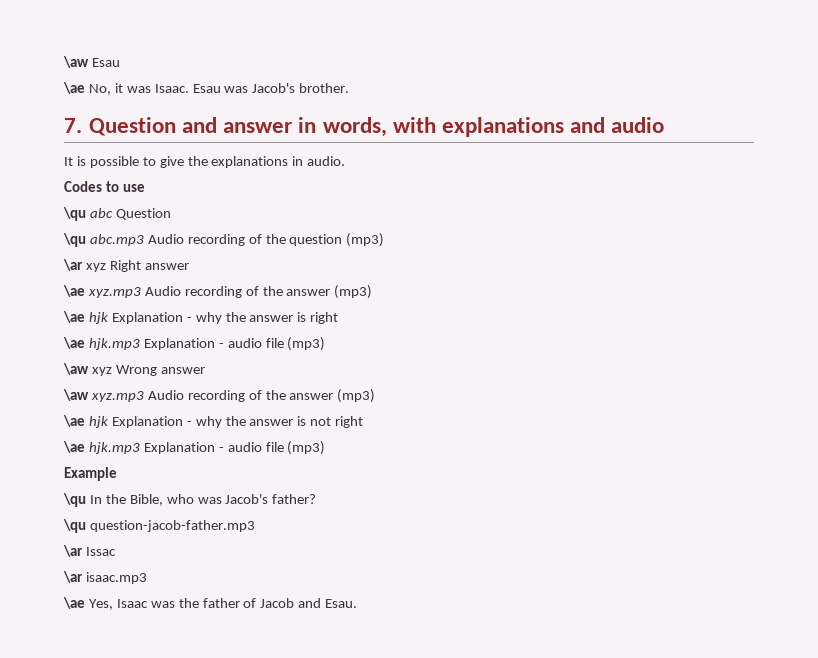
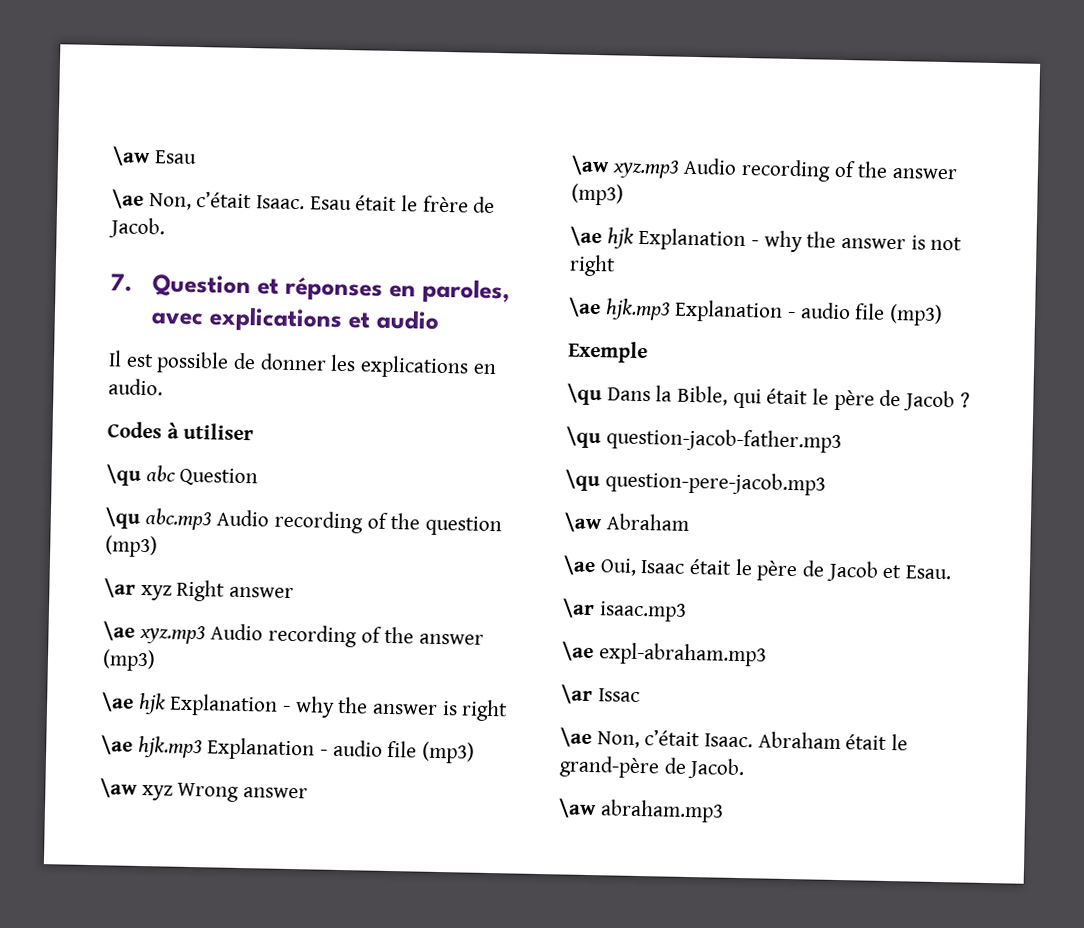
- \ae No, it was Isaac. Esau was Jacob's brother.
- 7. Question and answer in words, with explanations and audio
- It is possible to give the explanations in audio.
+ \ae Non, c’était Isaac. Esau était le frère de Jacob.
+ 7. Question et réponses en paroles, avec explications et audio
+ Il est possible de donner les explications en audio.
- Codes to use
+ Codes à utiliser
- Example
- \qu In the Bible, who was Jacob's father?
+ Exemple
+ \qu Dans la Bible, qui était le père de Jacob ?
  \qu question-jacob-father.mp3
+ \qu question-pere-jacob.mp3
+ \aw Abraham
+ \ae Oui, Isaac était le père de Jacob et Esau.
+ \ar isaac.mp3
+ \ae expl-abraham.mp3
  \ar Issac
- \ar isaac.mp3
- \ae Yes, Isaac was the father of Jacob and Esau.
+ \ae Non, c’était Isaac. Abraham était le grand-père de Jacob.
+ \aw abraham.mp3

